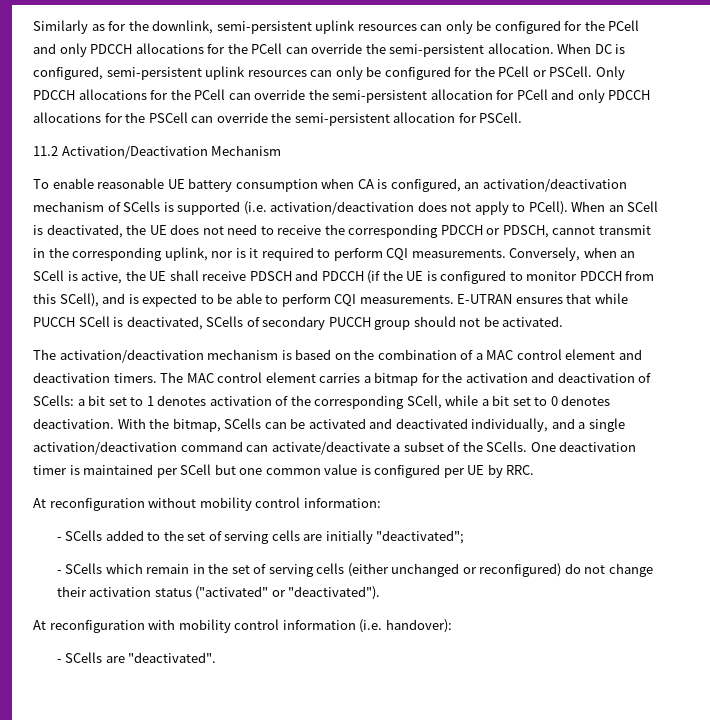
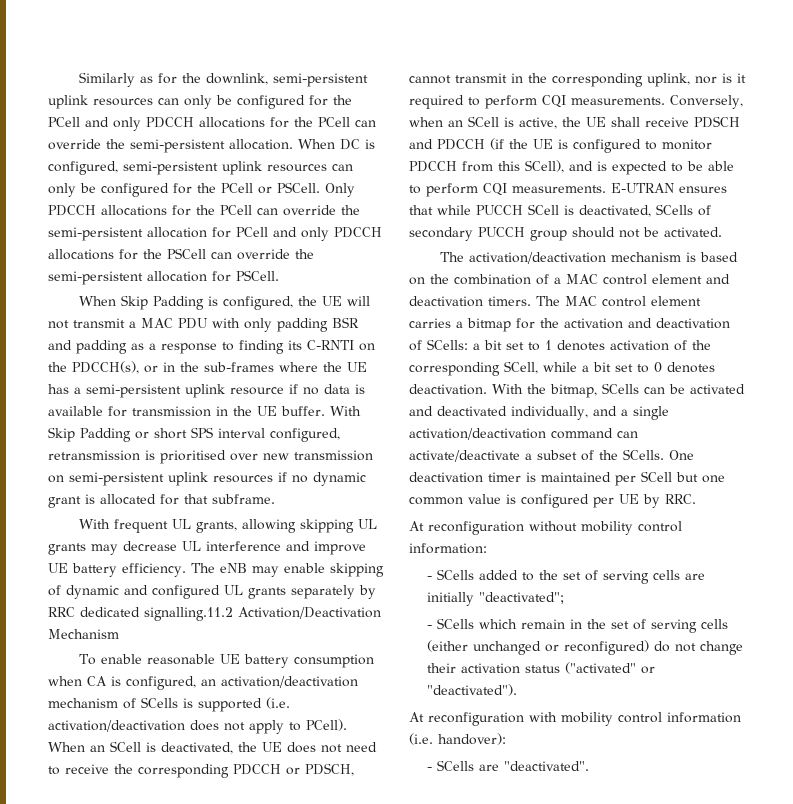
- 11.2 Activation/Deactivation Mechanism
+ When Skip Padding is configured, the UE will not transmit a MAC PDU with only padding BSR and padding as a response to finding its C-RNTI on the PDCCH(s), or in the sub-frames where the UE has a semi-persistent uplink resource if no data is available for transmission in the UE buffer. With Skip Padding or short SPS interval configured, retransmission is prioritised over new transmission on semi-persistent uplink resources if no dynamic grant is allocated for that subframe.
+ With frequent UL grants, allowing skipping UL grants may decrease UL interference and improve UE battery efficiency. The eNB may enable skipping of dynamic and configured UL grants separately by RRC dedicated signalling.11.2 Activation/Deactivation Mechanism

